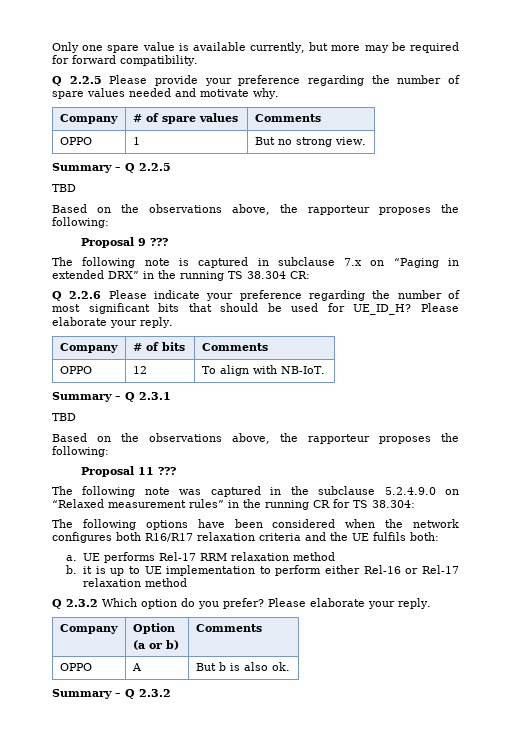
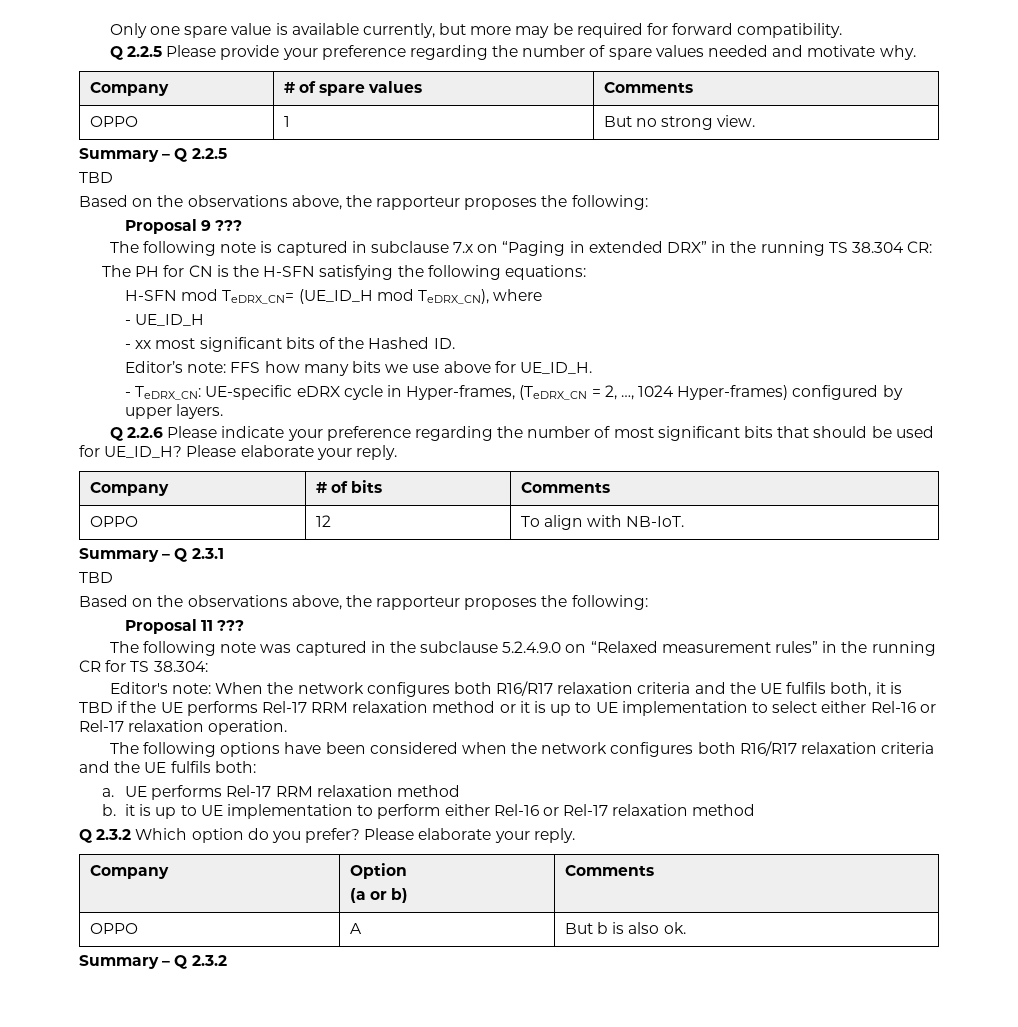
+ The PH for CN is the H-SFN satisfying the following equations:
+ H-SFN mod TeDRX_CN= (UE_ID_H mod TeDRX_CN), where
+ - UE_ID_H
+ - xx most significant bits of the Hashed ID.
+ Editor’s note: FFS how many bits we use above for UE_ID_H.
+ - TeDRX_CN: UE-specific eDRX cycle in Hyper-frames, (TeDRX_CN = 2, …, 1024 Hyper-frames) configured by upper layers.
+ Editor's note: When the network configures both R16/R17 relaxation criteria and the UE fulfils both, it is TBD if the UE performs Rel-17 RRM relaxation method or it is up to UE implementation to select either Rel-16 or Rel-17 relaxation operation.

